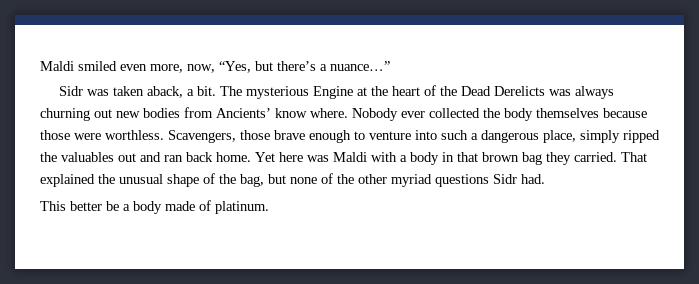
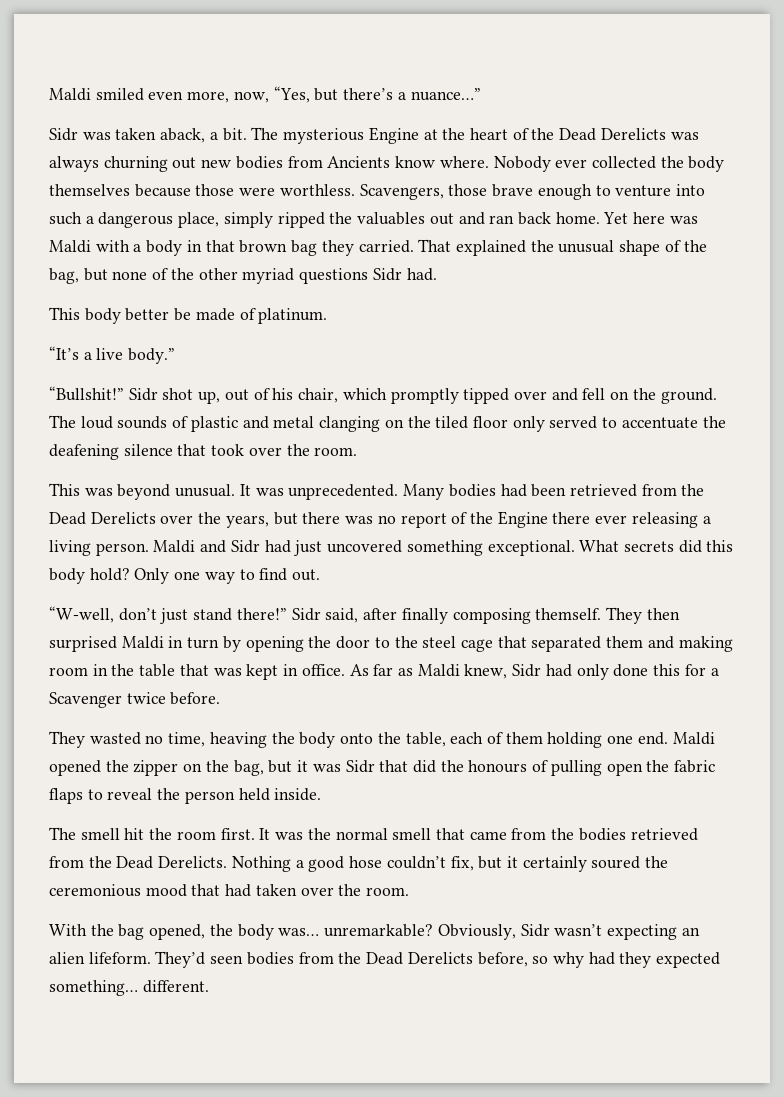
- The mysterious Engine at the heart of the Dead Derelicts was always churning out new bodies from Ancients’ know where.
+ The mysterious Engine at the heart of the Dead Derelicts was always churning out new bodies from Ancients know where.
- This better be a body made of platinum.
+ This body better be made of platinum.
+ “It’s a live body.”
+ “Bullshit!” Sidr shot up, out of his chair, which promptly tipped over and fell on the ground. The loud sounds of plastic and metal clanging on the tiled floor only served to accentuate the deafening silence that took over the room.
+ This was beyond unusual. It was unprecedented. Many bodies had been retrieved from the Dead Derelicts over the years, but there was no report of the Engine there ever releasing a living person. Maldi and Sidr had just uncovered something exceptional. What secrets did this body hold? Only one way to find out.
+ “W-well, don’t just stand there!” Sidr said, after finally composing themself. They then surprised Maldi in turn by opening the door to the steel cage that separated them and making room in the table that was kept in office. As far as Maldi knew, Sidr had only done this for a Scavenger twice before.
+ They wasted no time, heaving the body onto the table, each of them holding one end. Maldi opened the zipper on the bag, but it was Sidr that did the honours of pulling open the fabric flaps to reveal the person held inside.
+ The smell hit the room first. It was the normal smell that came from the bodies retrieved from the Dead Derelicts. Nothing a good hose couldn’t fix, but it certainly soured the ceremonious mood that had taken over the room.
+ With the bag opened, the body was… unremarkable? Obviously, Sidr wasn’t expecting an alien lifeform. They’d seen bodies from the Dead Derelicts before, so why had they expected something… different.

